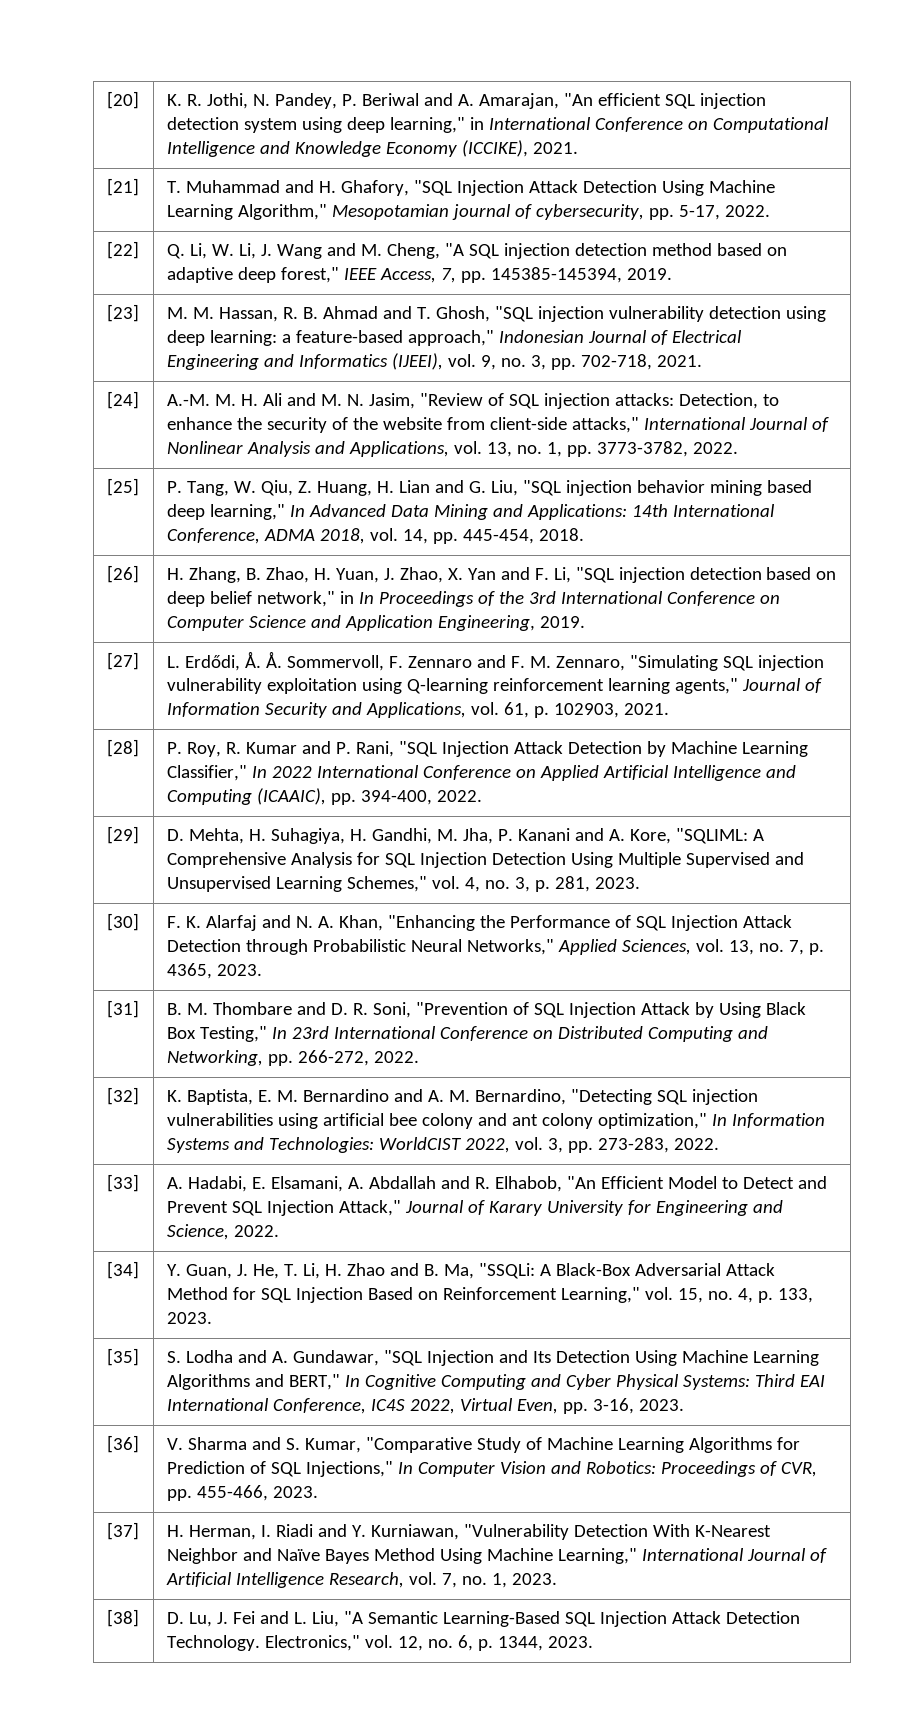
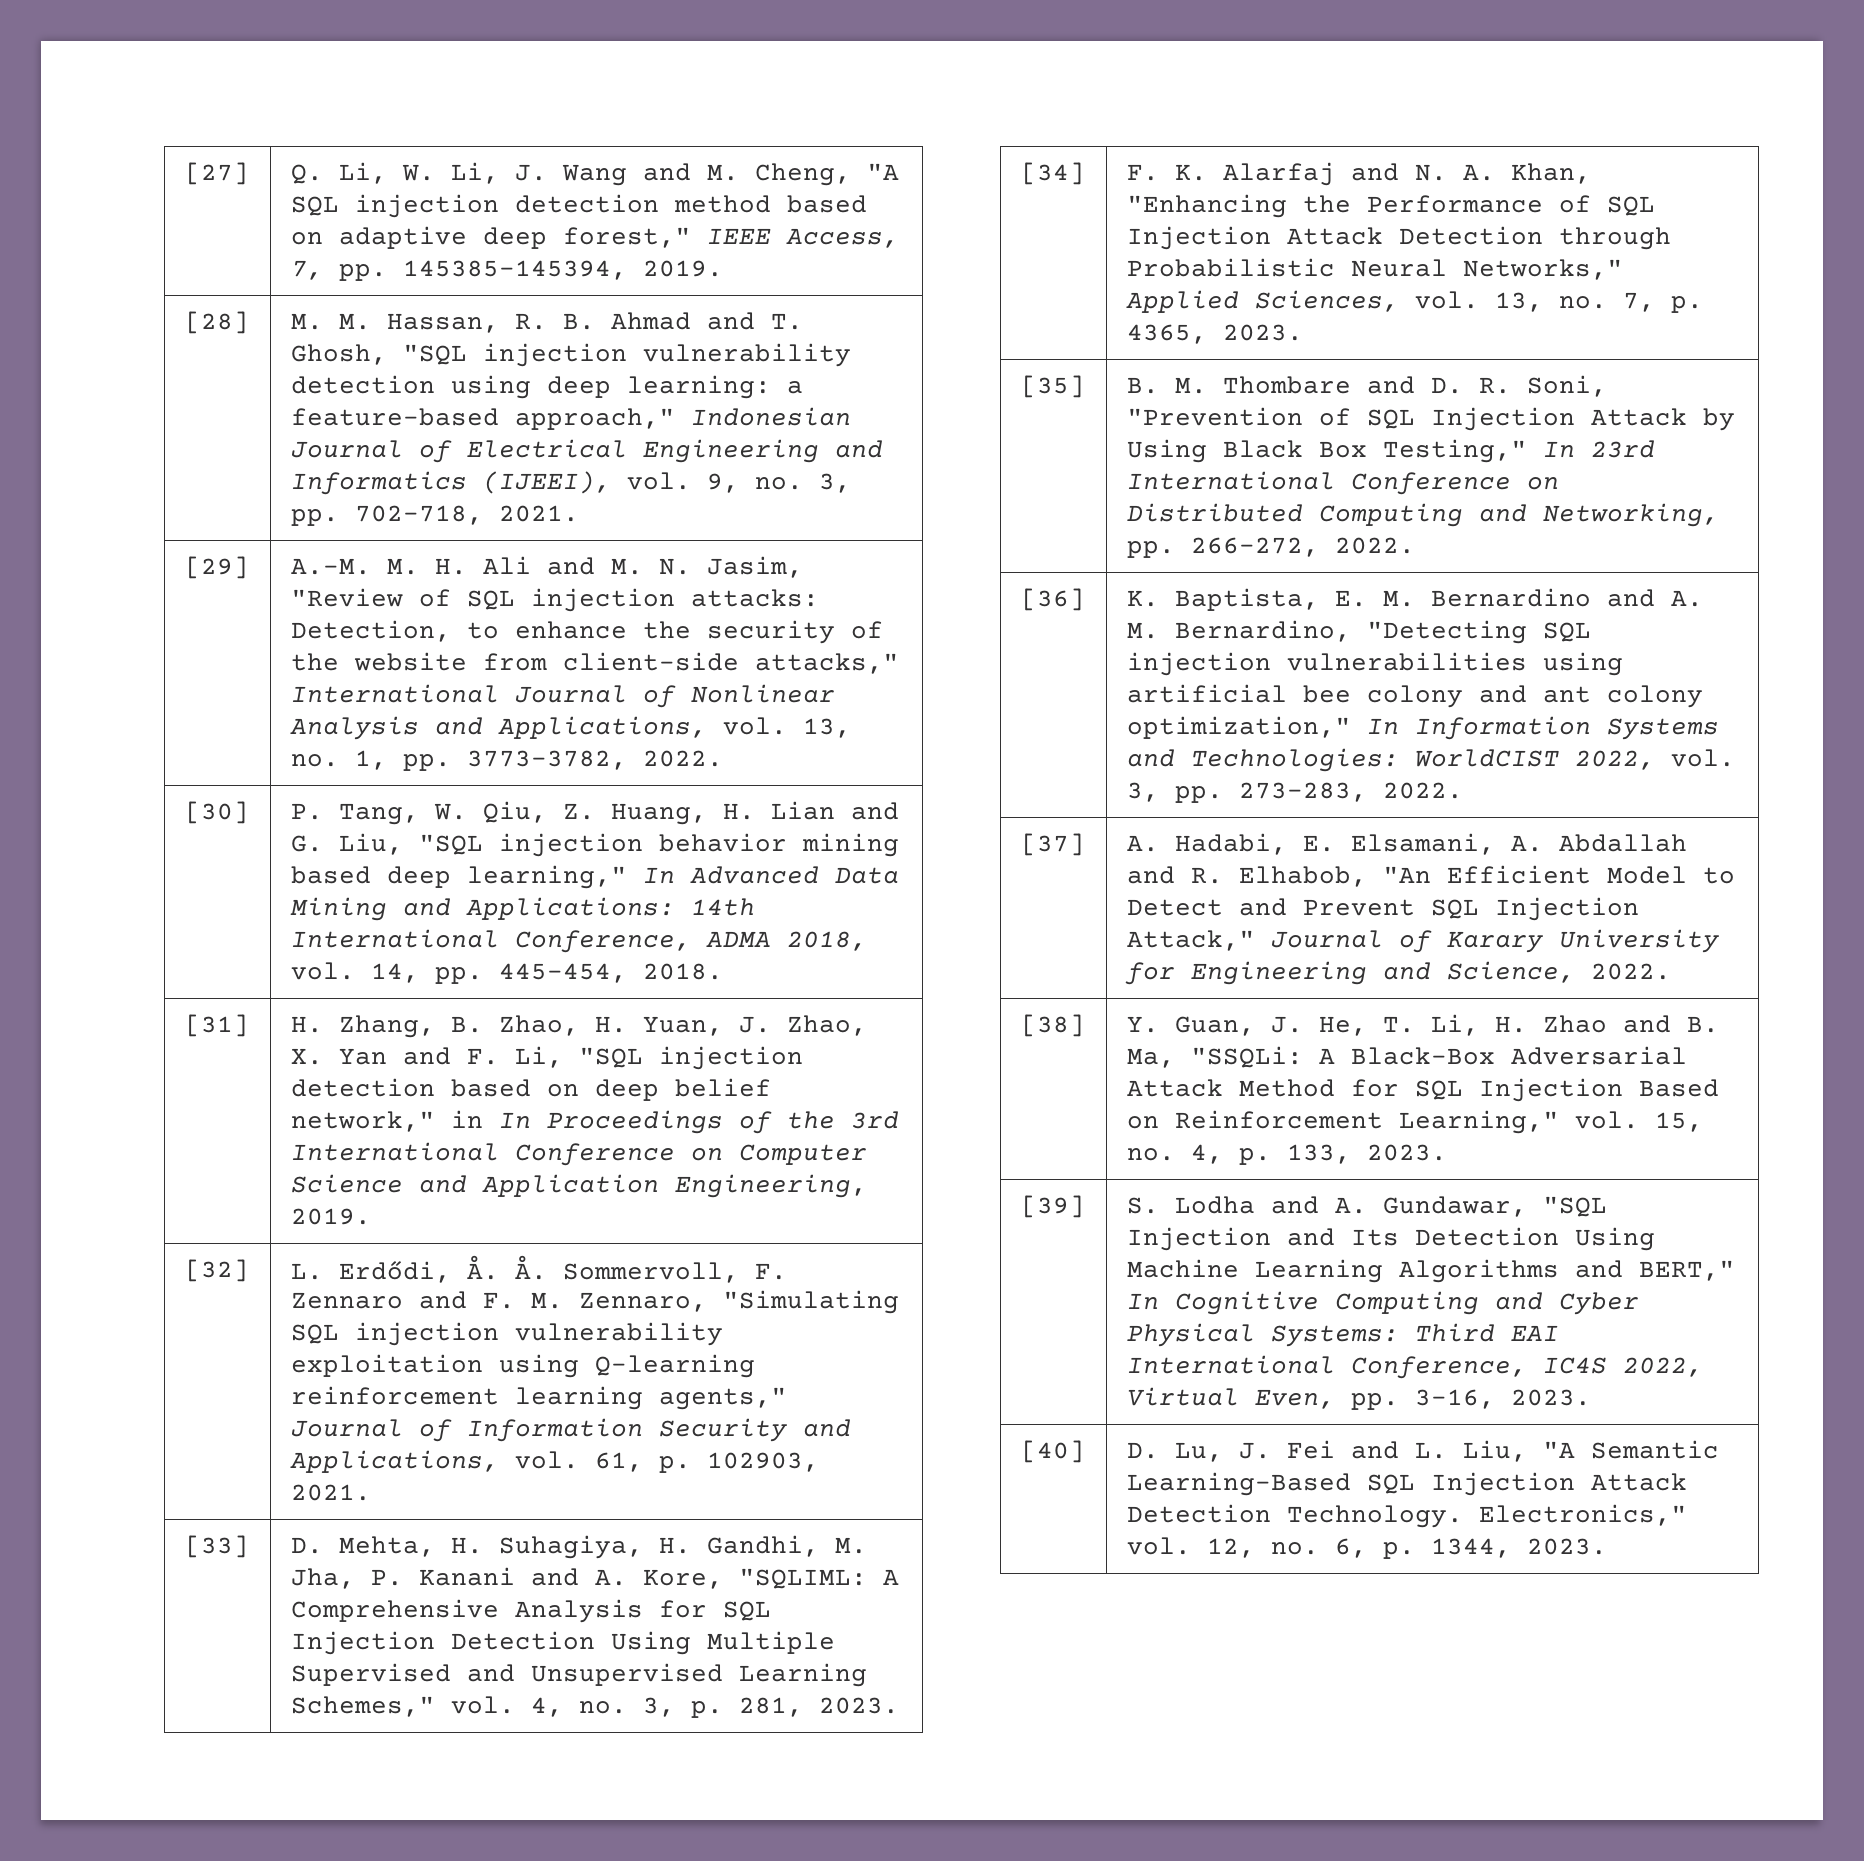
- [20] | K. R. Jothi, N. Pandey, P. Beriwal and A. Amarajan, "An efficient SQL injection detection system using deep learning," in International Conference on Computational Intelligence and Knowledge Economy (ICCIKE), 2021.
- [21] | T. Muhammad and H. Ghafory, "SQL Injection Attack Detection Using Machine Learning Algorithm," Mesopotamian journal of cybersecurity, pp. 5-17, 2022.
- [22] | Q. Li, W. Li, J. Wang and M. Cheng, "A SQL injection detection method based on adaptive deep forest," IEEE Access, 7, pp. 145385-145394, 2019.
+ [27] | Q. Li, W. Li, J. Wang and M. Cheng, "A SQL injection detection method based on adaptive deep forest," IEEE Access, 7, pp. 145385-145394, 2019.
- [23] | M. M. Hassan, R. B. Ahmad and T. Ghosh, "SQL injection vulnerability detection using deep learning: a feature-based approach," Indonesian Journal of Electrical Engineering and Informatics (IJEEI), vol. 9, no. 3, pp. 702-718, 2021.
+ [28] | M. M. Hassan, R. B. Ahmad and T. Ghosh, "SQL injection vulnerability detection using deep learning: a feature-based approach," Indonesian Journal of Electrical Engineering and Informatics (IJEEI), vol. 9, no. 3, pp. 702-718, 2021.
- [24] | A.-M. M. H. Ali and M. N. Jasim, "Review of SQL injection attacks: Detection, to enhance the security of the website from client-side attacks," International Journal of Nonlinear Analysis and Applications, vol. 13, no. 1, pp. 3773-3782, 2022.
+ [29] | A.-M. M. H. Ali and M. N. Jasim, "Review of SQL injection attacks: Detection, to enhance the security of the website from client-side attacks," International Journal of Nonlinear Analysis and Applications, vol. 13, no. 1, pp. 3773-3782, 2022.
- [25] | P. Tang, W. Qiu, Z. Huang, H. Lian and G. Liu, "SQL injection behavior mining based deep learning," In Advanced Data Mining and Applications: 14th International Conference, ADMA 2018, vol. 14, pp. 445-454, 2018.
+ [30] | P. Tang, W. Qiu, Z. Huang, H. Lian and G. Liu, "SQL injection behavior mining based deep learning," In Advanced Data Mining and Applications: 14th International Conference, ADMA 2018, vol. 14, pp. 445-454, 2018.
- [26] | H. Zhang, B. Zhao, H. Yuan, J. Zhao, X. Yan and F. Li, "SQL injection detection based on deep belief network," in In Proceedings of the 3rd International Conference on Computer Science and Application Engineering, 2019.
+ [31] | H. Zhang, B. Zhao, H. Yuan, J. Zhao, X. Yan and F. Li, "SQL injection detection based on deep belief network," in In Proceedings of the 3rd International Conference on Computer Science and Application Engineering, 2019.
- [27] | L. Erdődi, Å. Å. Sommervoll, F. Zennaro and F. M. Zennaro, "Simulating SQL injection vulnerability exploitation using Q-learning reinforcement learning agents," Journal of Information Security and Applications, vol. 61, p. 102903, 2021.
+ [32] | L. Erdődi, Å. Å. Sommervoll, F. Zennaro and F. M. Zennaro, "Simulating SQL injection vulnerability exploitation using Q-learning reinforcement learning agents," Journal of Information Security and Applications, vol. 61, p. 102903, 2021.
- [28] | P. Roy, R. Kumar and P. Rani, "SQL Injection Attack Detection by Machine Learning Classifier," In 2022 International Conference on Applied Artificial Intelligence and Computing (ICAAIC), pp. 394-400, 2022.
- [29] | D. Mehta, H. Suhagiya, H. Gandhi, M. Jha, P. Kanani and A. Kore, "SQLIML: A Comprehensive Analysis for SQL Injection Detection Using Multiple Supervised and Unsupervised Learning Schemes," vol. 4, no. 3, p. 281, 2023.
+ [33] | D. Mehta, H. Suhagiya, H. Gandhi, M. Jha, P. Kanani and A. Kore, "SQLIML: A Comprehensive Analysis for SQL Injection Detection Using Multiple Supervised and Unsupervised Learning Schemes," vol. 4, no. 3, p. 281, 2023.
- [30] | F. K. Alarfaj and N. A. Khan, "Enhancing the Performance of SQL Injection Attack Detection through Probabilistic Neural Networks," Applied Sciences, vol. 13, no. 7, p. 4365, 2023.
+ [34] | F. K. Alarfaj and N. A. Khan, "Enhancing the Performance of SQL Injection Attack Detection through Probabilistic Neural Networks," Applied Sciences, vol. 13, no. 7, p. 4365, 2023.
- [31] | B. M. Thombare and D. R. Soni, "Prevention of SQL Injection Attack by Using Black Box Testing," In 23rd International Conference on Distributed Computing and Networking, pp. 266-272, 2022.
+ [35] | B. M. Thombare and D. R. Soni, "Prevention of SQL Injection Attack by Using Black Box Testing," In 23rd International Conference on Distributed Computing and Networking, pp. 266-272, 2022.
- [32] | K. Baptista, E. M. Bernardino and A. M. Bernardino, "Detecting SQL injection vulnerabilities using artificial bee colony and ant colony optimization," In Information Systems and Technologies: WorldCIST 2022, vol. 3, pp. 273-283, 2022.
+ [36] | K. Baptista, E. M. Bernardino and A. M. Bernardino, "Detecting SQL injection vulnerabilities using artificial bee colony and ant colony optimization," In Information Systems and Technologies: WorldCIST 2022, vol. 3, pp. 273-283, 2022.
- [33] | A. Hadabi, E. Elsamani, A. Abdallah and R. Elhabob, "An Efficient Model to Detect and Prevent SQL Injection Attack," Journal of Karary University for Engineering and Science, 2022.
+ [37] | A. Hadabi, E. Elsamani, A. Abdallah and R. Elhabob, "An Efficient Model to Detect and Prevent SQL Injection Attack," Journal of Karary University for Engineering and Science, 2022.
- [34] | Y. Guan, J. He, T. Li, H. Zhao and B. Ma, "SSQLi: A Black-Box Adversarial Attack Method for SQL Injection Based on Reinforcement Learning," vol. 15, no. 4, p. 133, 2023.
+ [38] | Y. Guan, J. He, T. Li, H. Zhao and B. Ma, "SSQLi: A Black-Box Adversarial Attack Method for SQL Injection Based on Reinforcement Learning," vol. 15, no. 4, p. 133, 2023.
- [35] | S. Lodha and A. Gundawar, "SQL Injection and Its Detection Using Machine Learning Algorithms and BERT," In Cognitive Computing and Cyber Physical Systems: Third EAI International Conference, IC4S 2022, Virtual Even, pp. 3-16, 2023.
+ [39] | S. Lodha and A. Gundawar, "SQL Injection and Its Detection Using Machine Learning Algorithms and BERT," In Cognitive Computing and Cyber Physical Systems: Third EAI International Conference, IC4S 2022, Virtual Even, pp. 3-16, 2023.
- [36] | V. Sharma and S. Kumar, "Comparative Study of Machine Learning Algorithms for Prediction of SQL Injections," In Computer Vision and Robotics: Proceedings of CVR, pp. 455-466, 2023.
- [37] | H. Herman, I. Riadi and Y. Kurniawan, "Vulnerability Detection With K-Nearest Neighbor and Naïve Bayes Method Using Machine Learning," International Journal of Artificial Intelligence Research, vol. 7, no. 1, 2023.
- [38] | D. Lu, J. Fei and L. Liu, "A Semantic Learning-Based SQL Injection Attack Detection Technology. Electronics," vol. 12, no. 6, p. 1344, 2023.
+ [40] | D. Lu, J. Fei and L. Liu, "A Semantic Learning-Based SQL Injection Attack Detection Technology. Electronics," vol. 12, no. 6, p. 1344, 2023.

